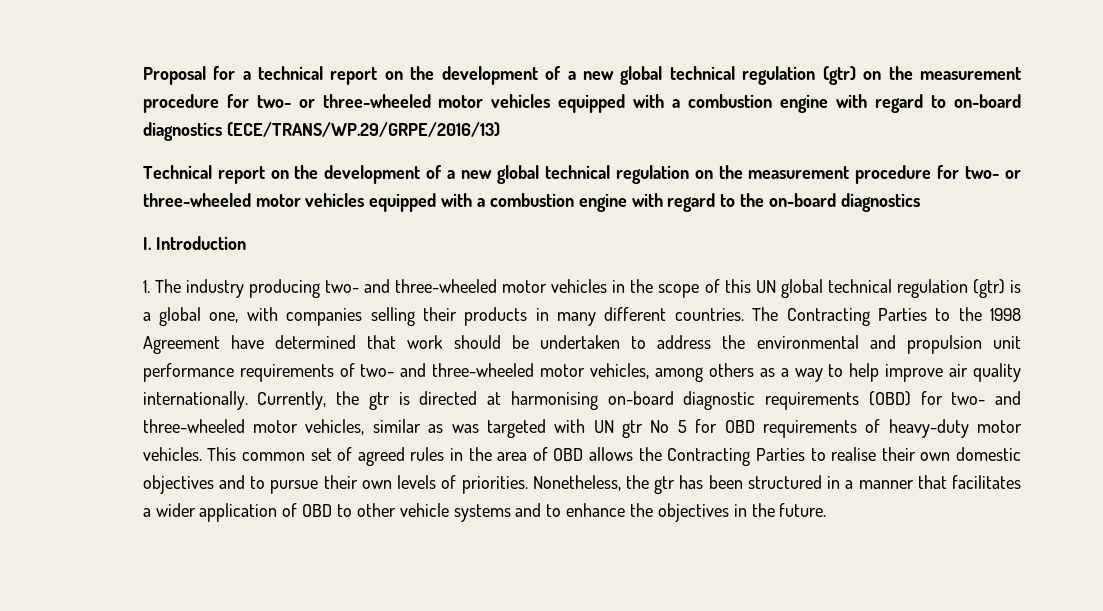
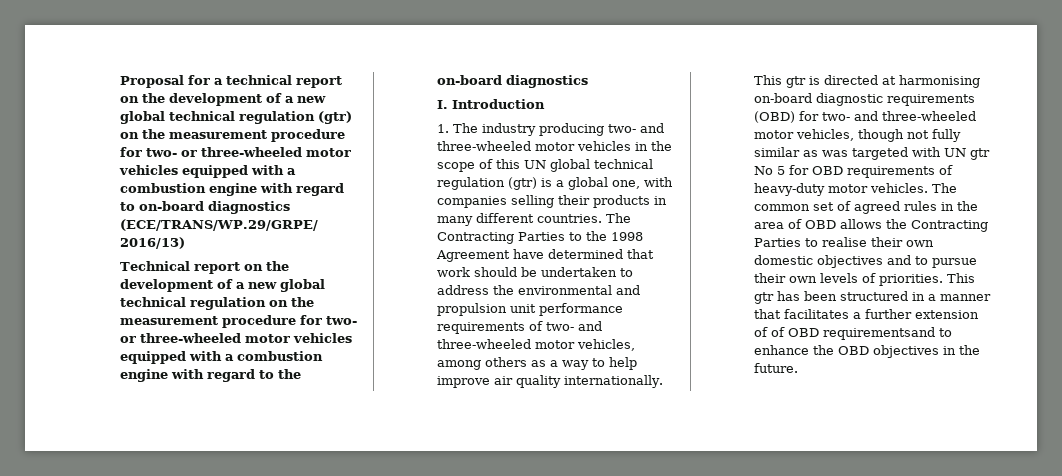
- Currently, the gtr is directed at harmonising on-board diagnostic requirements (OBD) for two- and three-wheeled motor vehicles, similar as was targeted with UN gtr No 5 for OBD requirements of heavy-duty motor vehicles.
+ This gtr is directed at harmonising on-board diagnostic requirements (OBD) for two- and three-wheeled motor vehicles, though not fully similar as was targeted with UN gtr No 5 for OBD requirements of heavy-duty motor vehicles.
- This common set of agreed rules in the area of OBD allows the Contracting Parties to realise their own domestic objectives and to pursue their own levels of priorities.
+ The common set of agreed rules in the area of OBD allows the Contracting Parties to realise their own domestic objectives and to pursue their own levels of priorities.
- Nonetheless, the gtr has been structured in a manner that facilitates a wider application of OBD to other vehicle systems and to enhance the objectives in the future.
+ This gtr has been structured in a manner that facilitates a further extension of of OBD requirementsand to enhance the OBD objectives in the future.

